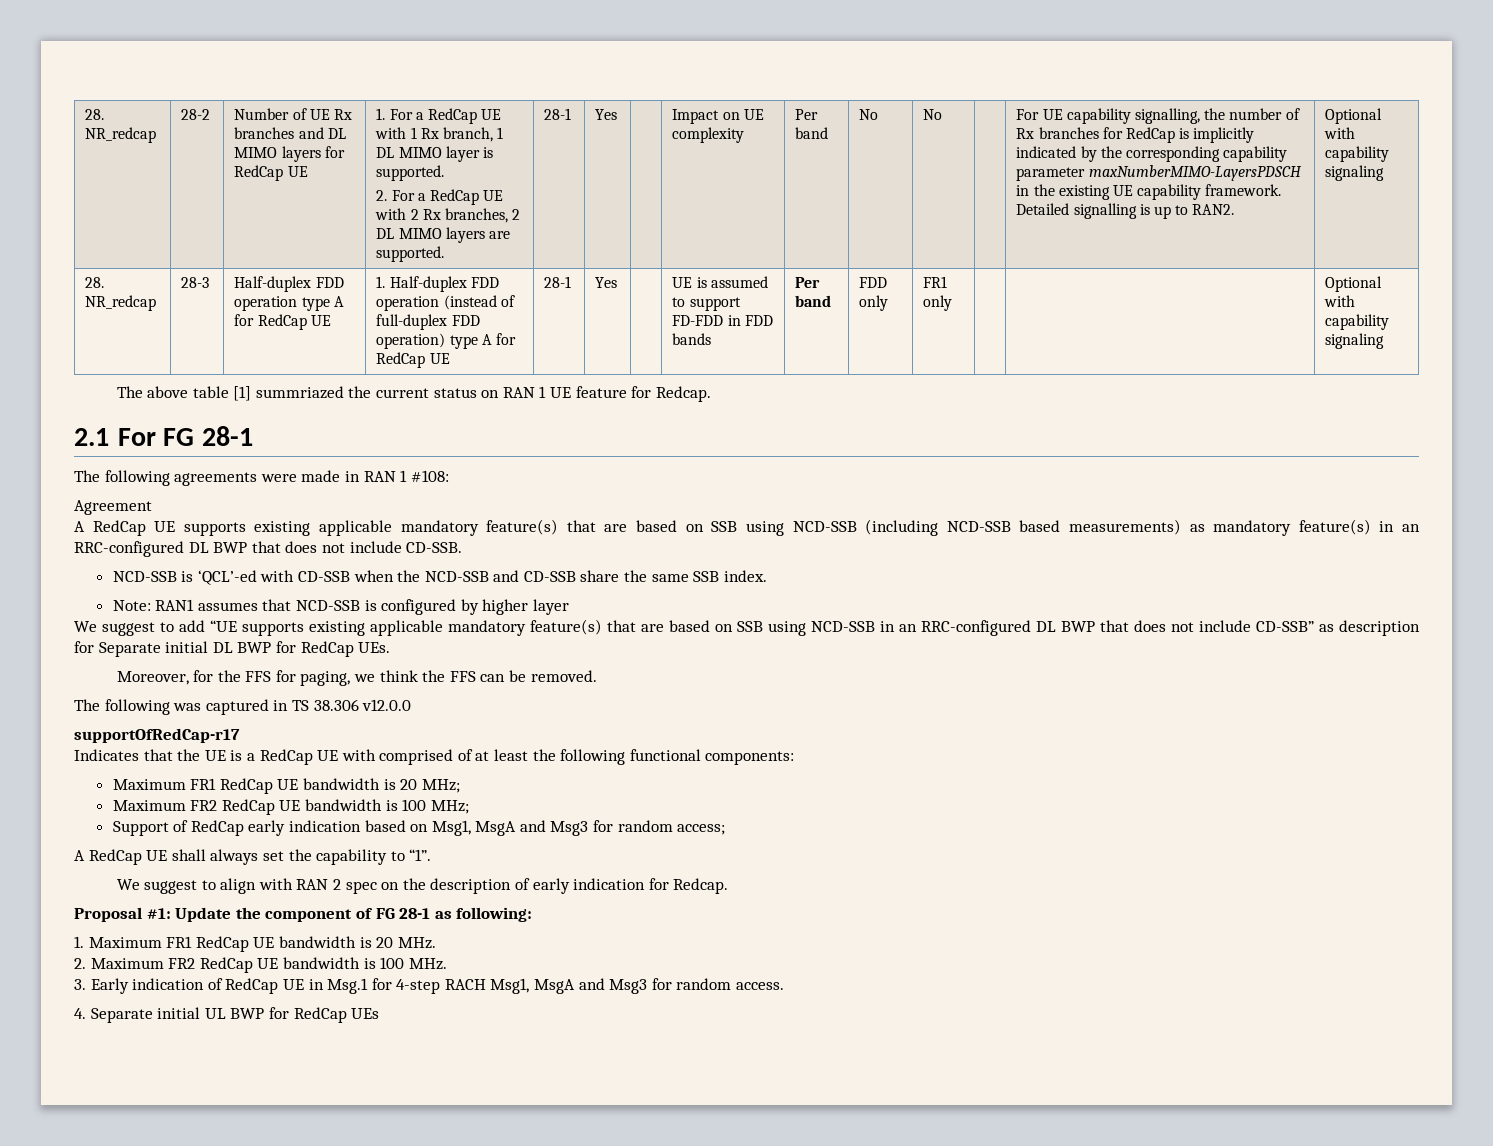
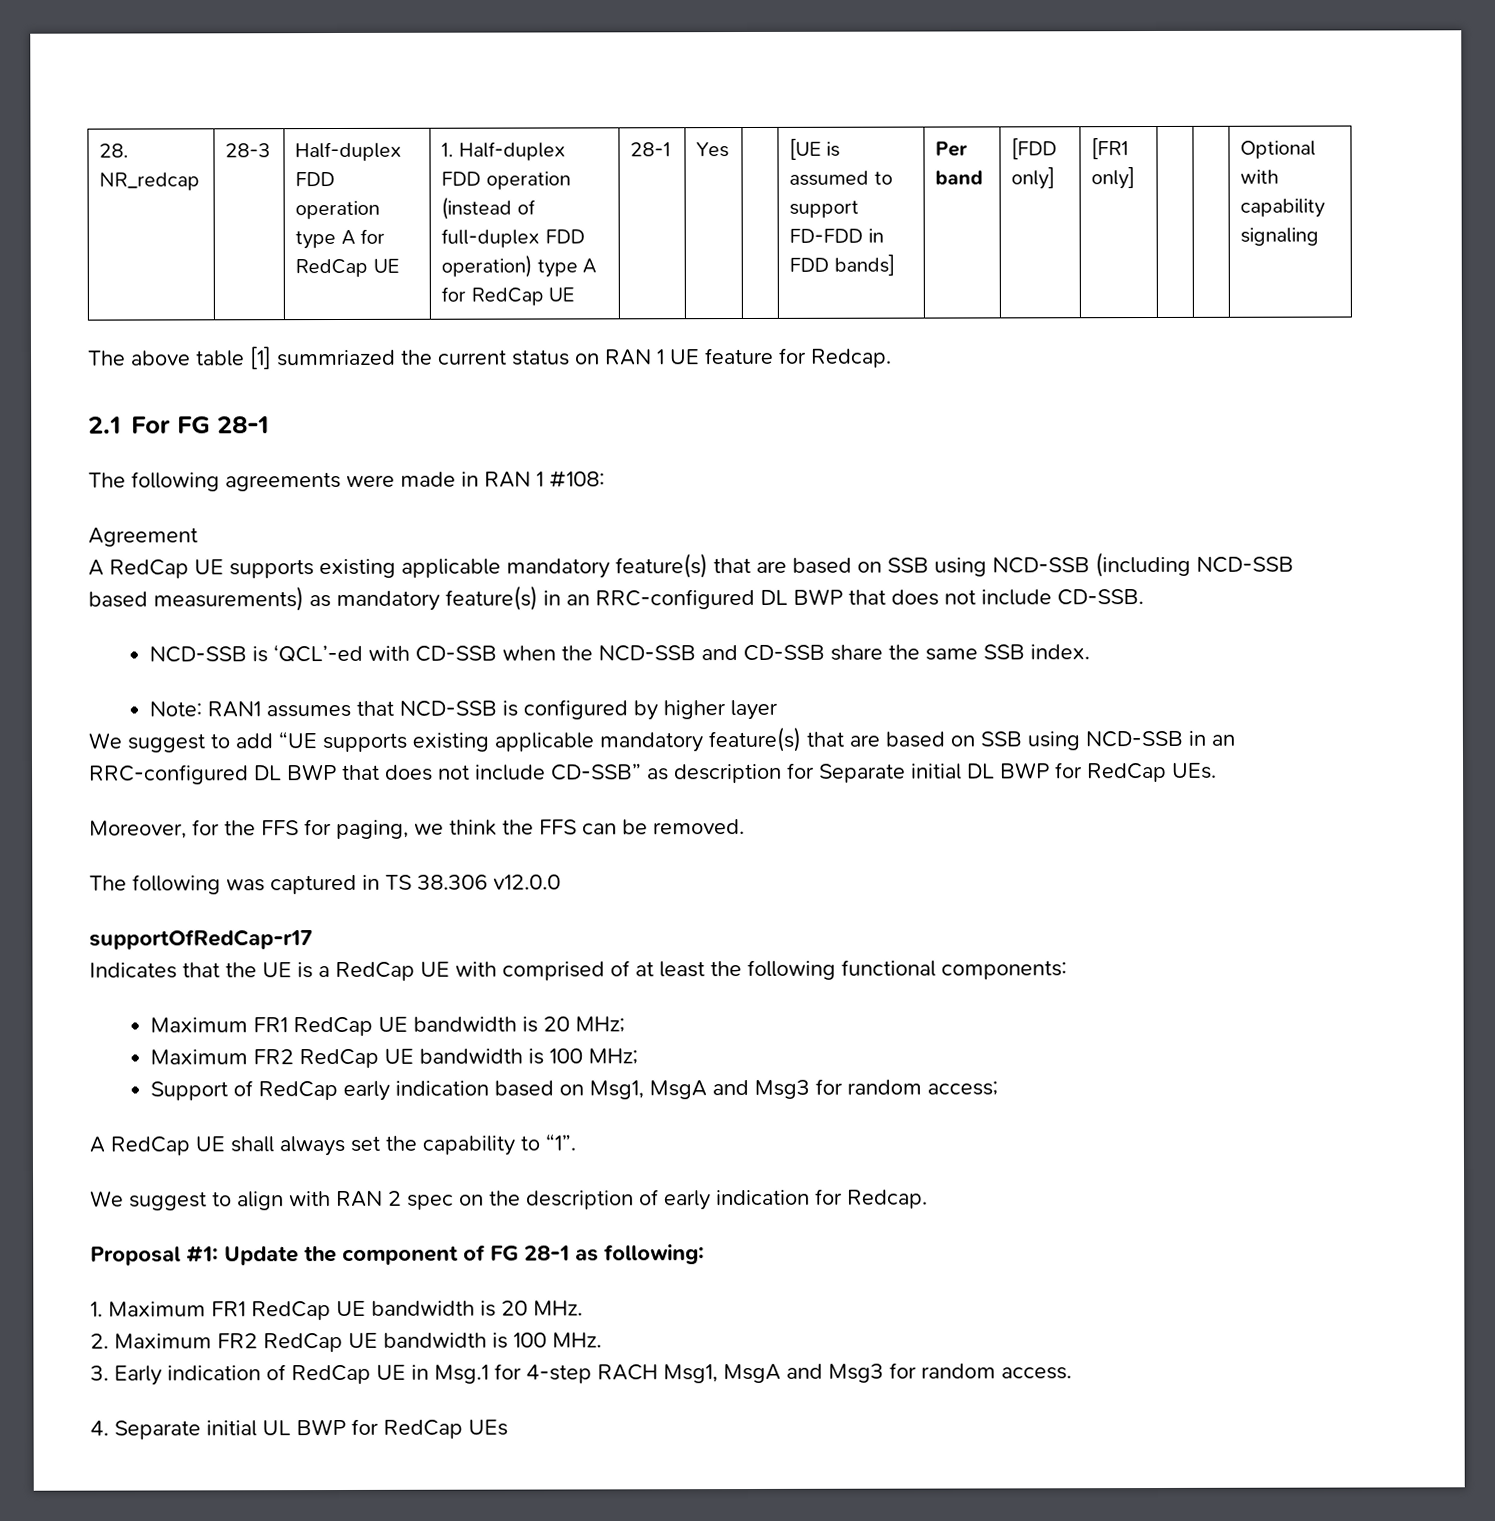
- 28. NR_redcap | 28-2 | Number of UE Rx branches and DL MIMO layers for RedCap UE | 1. For a RedCap UE with 1 Rx branch, 1 DL MIMO layer is supported.
- 2. For a RedCap UE with 2 Rx branches, 2 DL MIMO layers are supported. | 28-1 | Yes | | Impact on UE complexity | Per band | No | No | | For UE capability signalling, the number of Rx branches for RedCap is implicitly indicated by the corresponding capability parameter maxNumberMIMO-LayersPDSCH in the existing UE capability framework. Detailed signalling is up to RAN2. | Optional with capability signaling
- UE is assumed to support FD-FDD in FDD bands | Per band | FDD only | FR1 only
+ [UE is assumed to support FD-FDD in FDD bands] | Per band | [FDD only] | [FR1 only]

